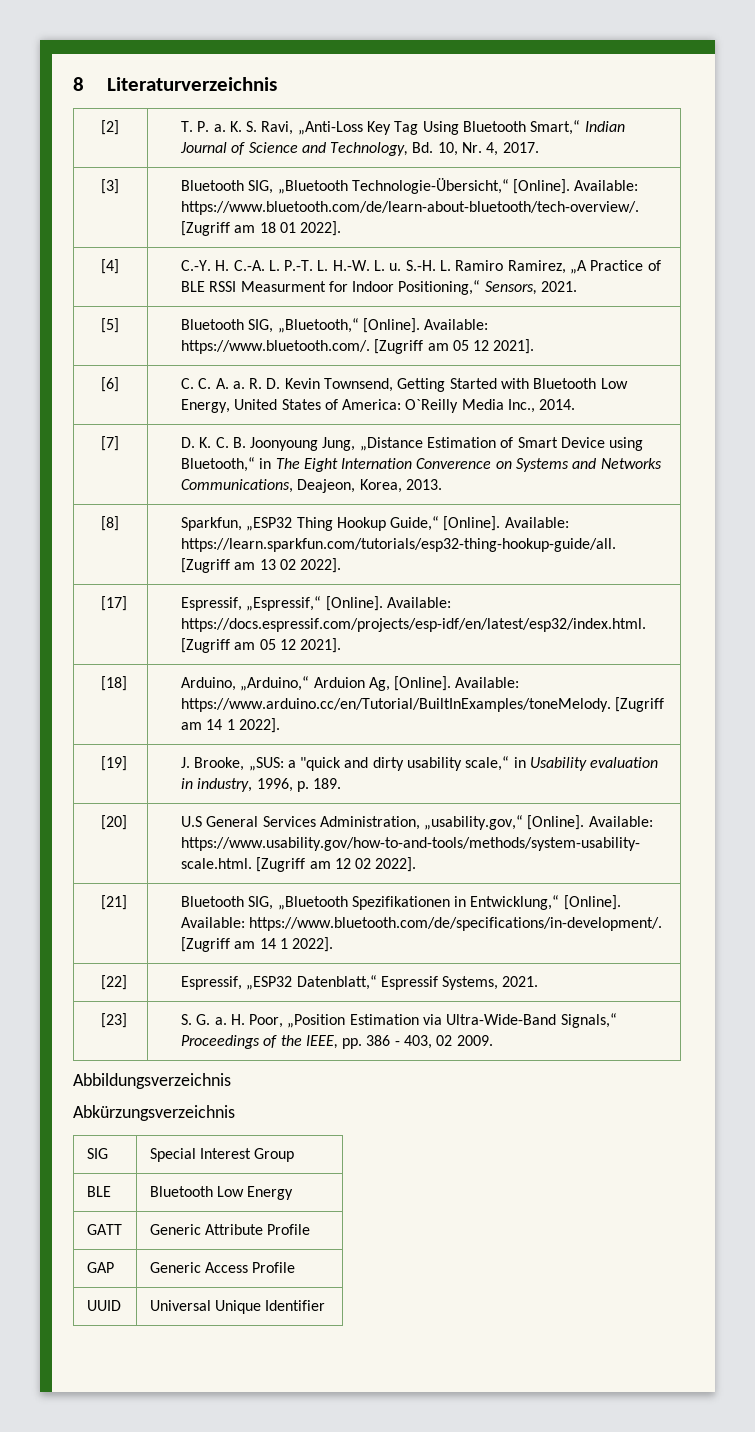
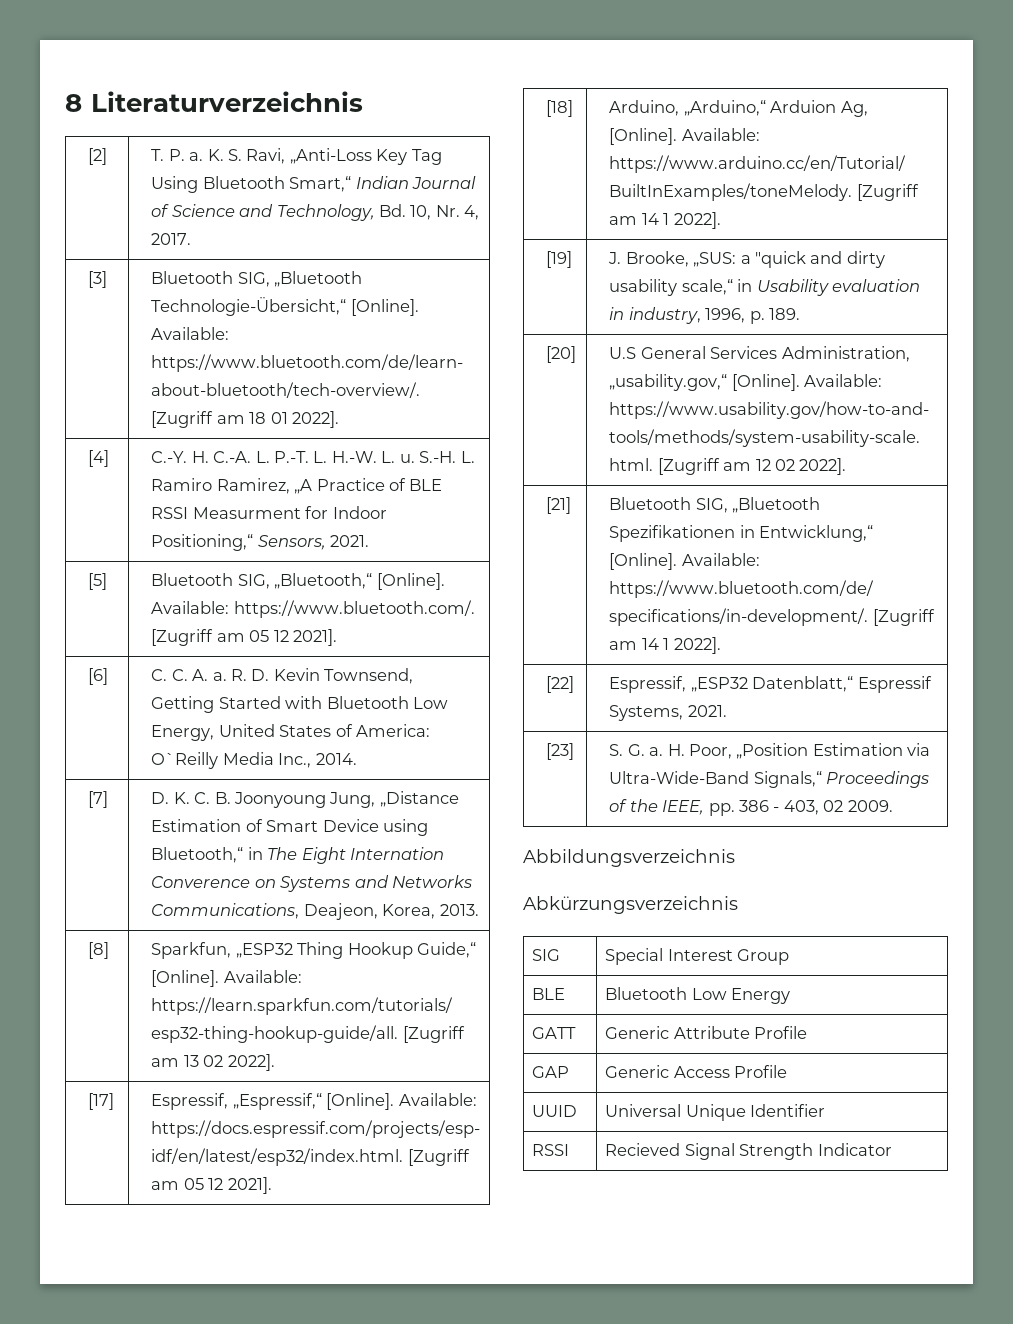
+ RSSI | Recieved Signal Strength Indicator

